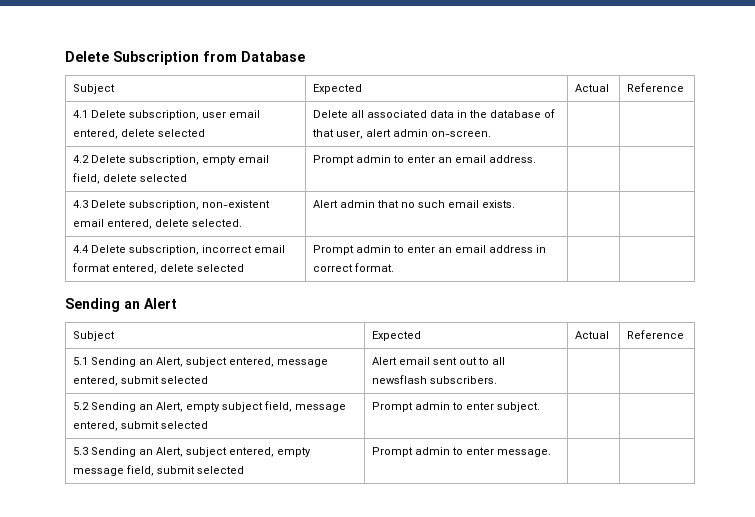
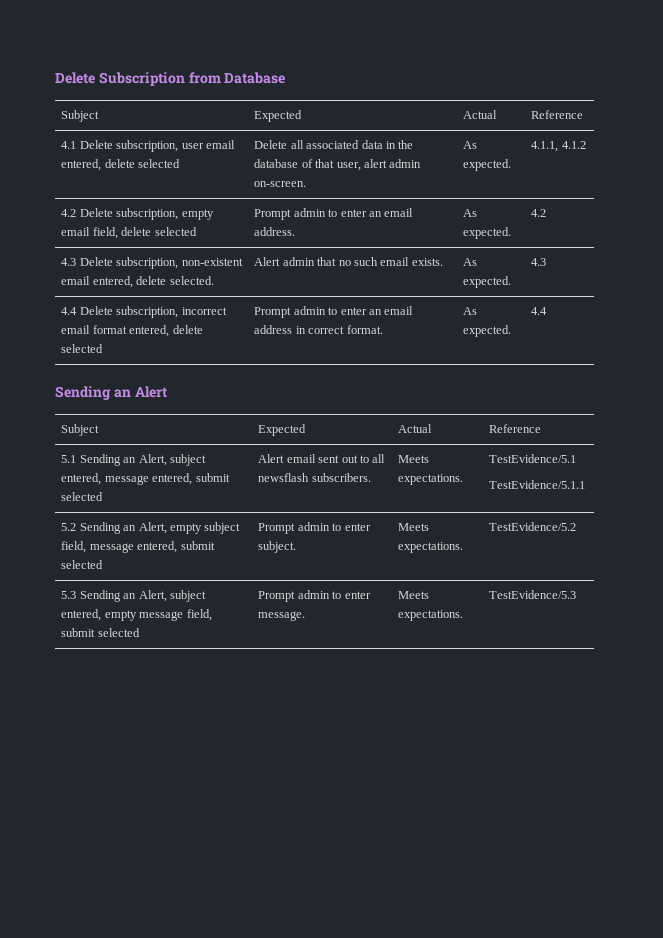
- 4.1 Delete subscription, user email entered, delete selected | Delete all associated data in the database of that user, alert admin on-screen. | |
+ 4.1 Delete subscription, user email entered, delete selected | Delete all associated data in the database of that user, alert admin on-screen. | As expected. | 4.1.1, 4.1.2
- 4.2 Delete subscription, empty email field, delete selected | Prompt admin to enter an email address. | |
+ 4.2 Delete subscription, empty email field, delete selected | Prompt admin to enter an email address. | As expected. | 4.2
- 4.3 Delete subscription, non-existent email entered, delete selected. | Alert admin that no such email exists. | |
+ 4.3 Delete subscription, non-existent email entered, delete selected. | Alert admin that no such email exists. | As expected. | 4.3
- 4.4 Delete subscription, incorrect email format entered, delete selected | Prompt admin to enter an email address in correct format. | |
+ 4.4 Delete subscription, incorrect email format entered, delete selected | Prompt admin to enter an email address in correct format. | As expected. | 4.4
- 5.1 Sending an Alert, subject entered, message entered, submit selected | Alert email sent out to all newsflash subscribers. | |
+ 5.1 Sending an Alert, subject entered, message entered, submit selected | Alert email sent out to all newsflash subscribers. | Meets expectations. | TestEvidence/5.1
+ TestEvidence/5.1.1
- 5.2 Sending an Alert, empty subject field, message entered, submit selected | Prompt admin to enter subject. | |
+ 5.2 Sending an Alert, empty subject field, message entered, submit selected | Prompt admin to enter subject. | Meets expectations. | TestEvidence/5.2
- 5.3 Sending an Alert, subject entered, empty message field, submit selected | Prompt admin to enter message. | |
+ 5.3 Sending an Alert, subject entered, empty message field, submit selected | Prompt admin to enter message. | Meets expectations. | TestEvidence/5.3

